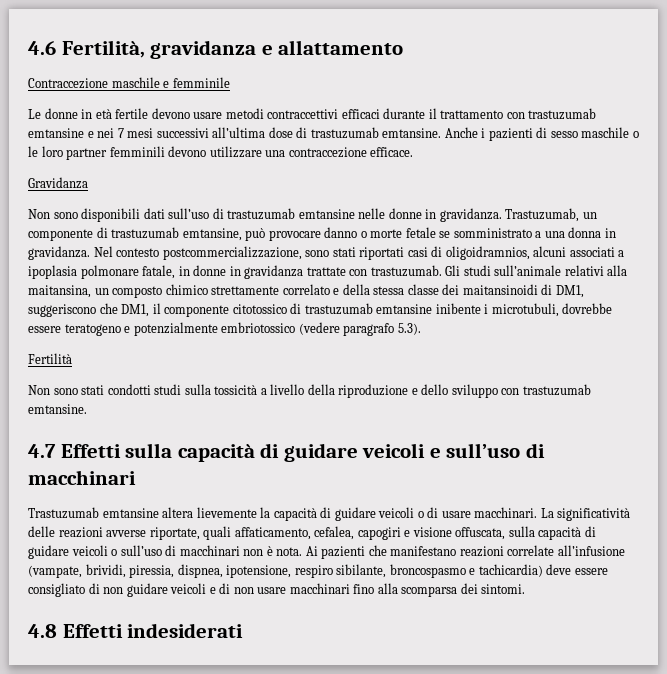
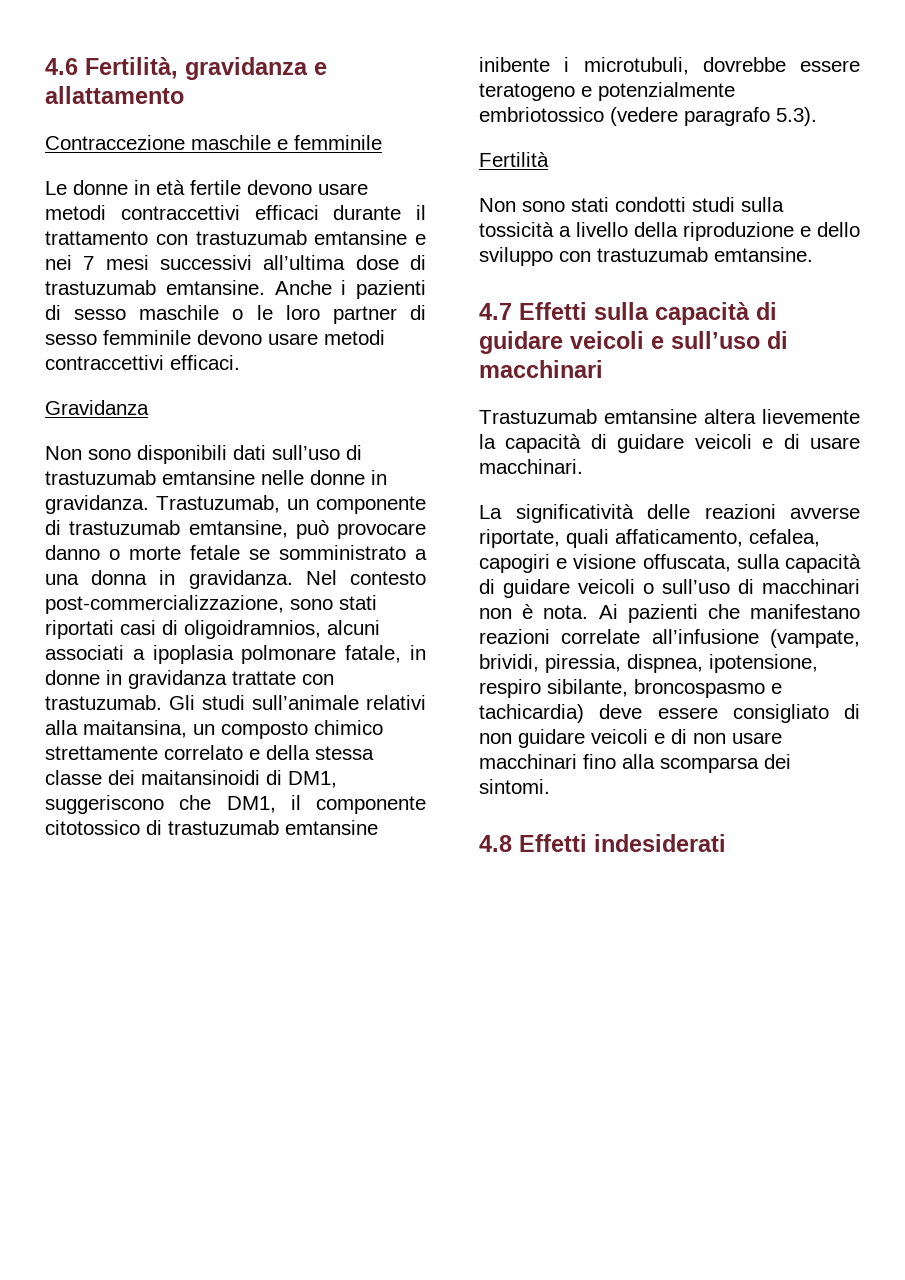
- Anche i pazienti di sesso maschile o le loro partner femminili devono utilizzare una contraccezione efficace.
+ Anche i pazienti di sesso maschile o le loro partner di sesso femminile devono usare metodi contraccettivi efficaci.
- Nel contesto postcommercializzazione, sono stati riportati casi di oligoidramnios, alcuni associati a ipoplasia polmonare fatale, in donne in gravidanza trattate con trastuzumab.
+ Nel contesto post-commercializzazione, sono stati riportati casi di oligoidramnios, alcuni associati a ipoplasia polmonare fatale, in donne in gravidanza trattate con trastuzumab.
- Trastuzumab emtansine altera lievemente la capacità di guidare veicoli o di usare macchinari. La significatività delle reazioni avverse riportate, quali affaticamento, cefalea, capogiri e visione offuscata, sulla capacità di guidare veicoli o sull’uso di macchinari non è nota.
+ Trastuzumab emtansine altera lievemente la capacità di guidare veicoli e di usare macchinari.
+ La significatività delle reazioni avverse riportate, quali affaticamento, cefalea, capogiri e visione offuscata, sulla capacità di guidare veicoli o sull’uso di macchinari non è nota.

